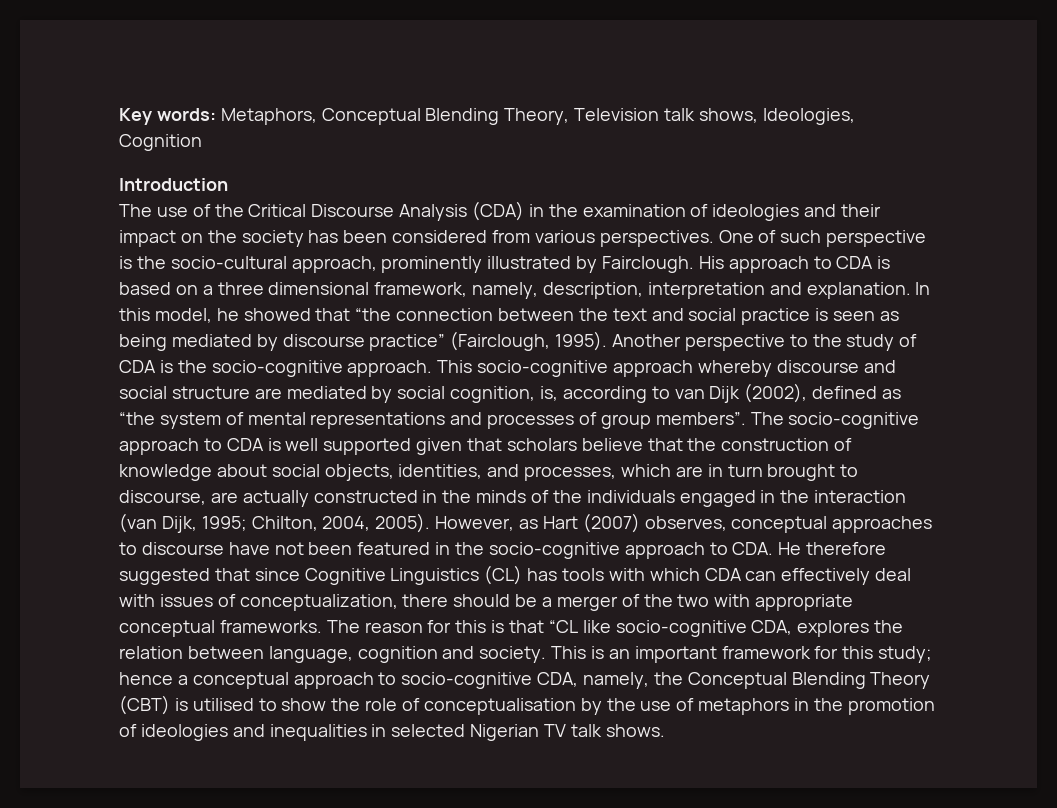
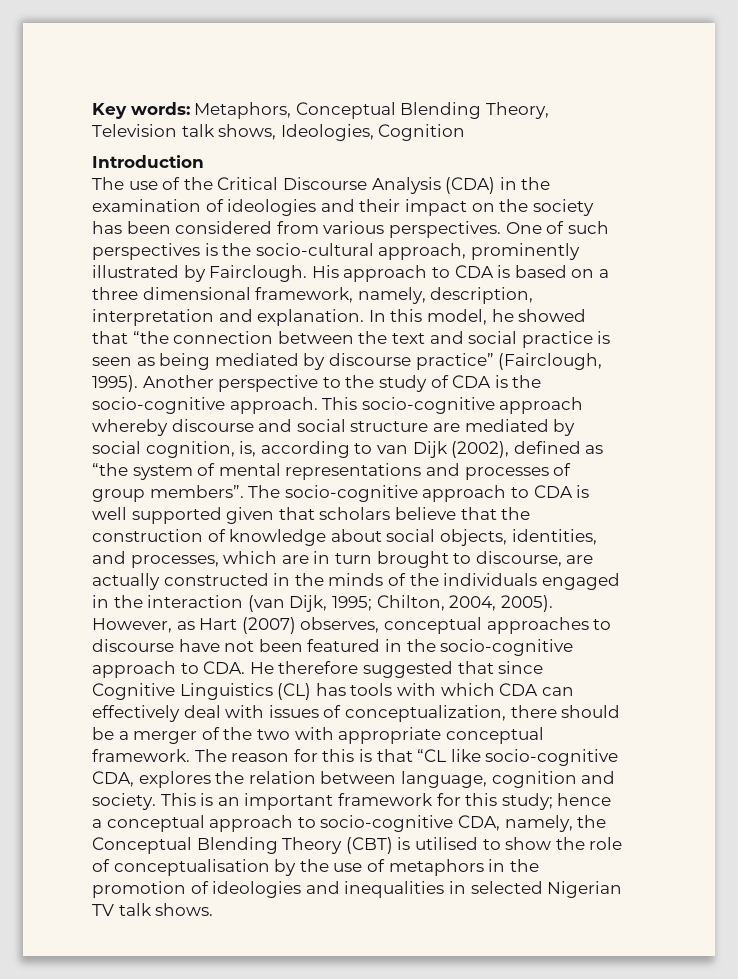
- One of such perspective is the socio-cultural approach, prominently illustrated by Fairclough.
+ One of such perspectives is the socio-cultural approach, prominently illustrated by Fairclough.
- However, as Hart (2007) observes, conceptual approaches to discourse have not been featured in the socio-cognitive approach to CDA. He therefore suggested that since Cognitive Linguistics (CL) has tools with which CDA can effectively deal with issues of conceptualization, there should be a merger of the two with appropriate conceptual frameworks.
+ However, as Hart (2007) observes, conceptual approaches to discourse have not been featured in the socio-cognitive approach to CDA. He therefore suggested that since Cognitive Linguistics (CL) has tools with which CDA can effectively deal with issues of conceptualization, there should be a merger of the two with appropriate conceptual framework.

